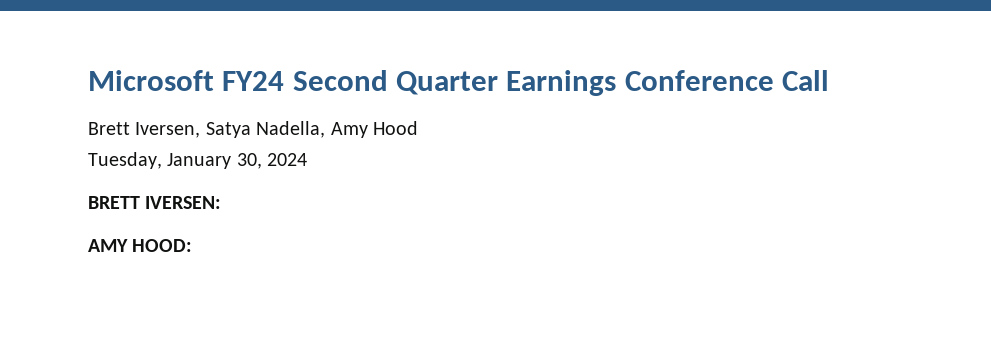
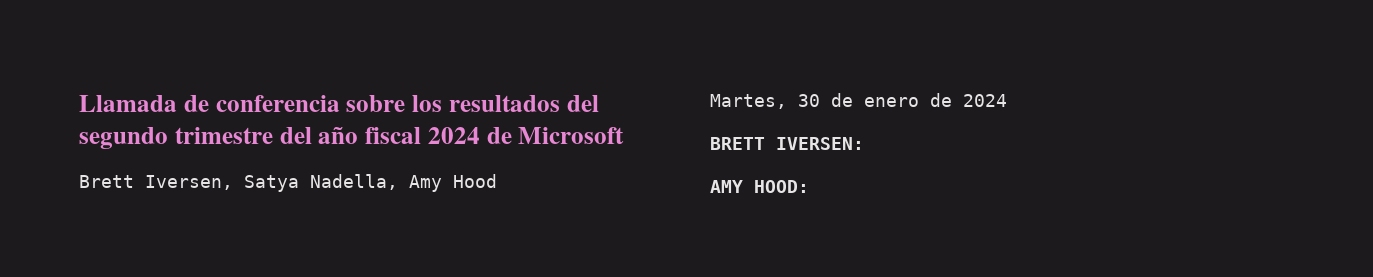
- Microsoft FY24 Second Quarter Earnings Conference Call
+ Llamada de conferencia sobre los resultados del segundo trimestre del año fiscal 2024 de Microsoft
- Tuesday, January 30, 2024
+ Martes, 30 de enero de 2024

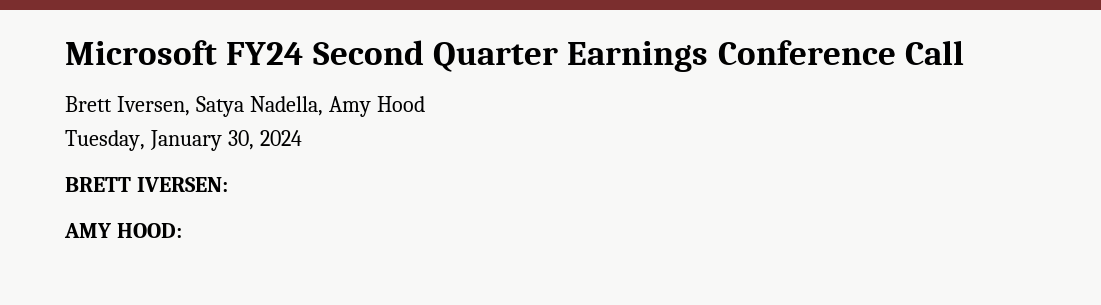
- Llamada de conferencia sobre los resultados del segundo trimestre del año fiscal 2024 de Microsoft
+ Microsoft FY24 Second Quarter Earnings Conference Call
- Martes, 30 de enero de 2024
+ Tuesday, January 30, 2024

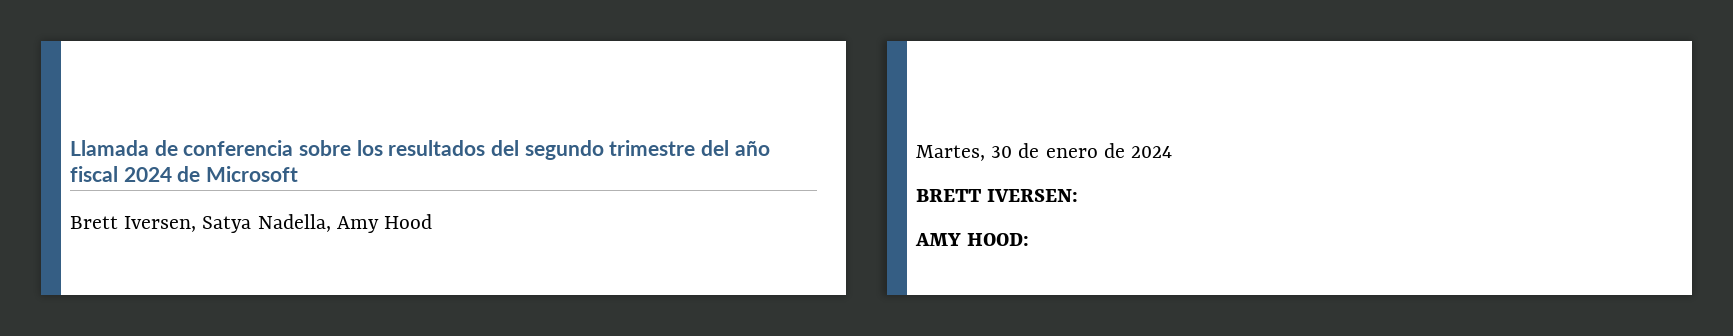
- Microsoft FY24 Second Quarter Earnings Conference Call
+ Llamada de conferencia sobre los resultados del segundo trimestre del año fiscal 2024 de Microsoft
- Tuesday, January 30, 2024
+ Martes, 30 de enero de 2024

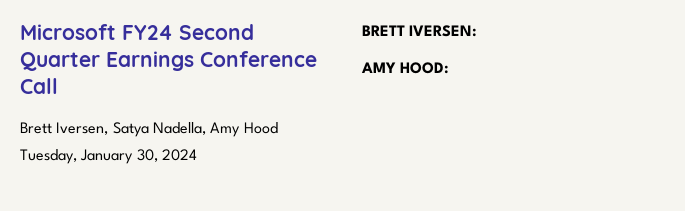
- Llamada de conferencia sobre los resultados del segundo trimestre del año fiscal 2024 de Microsoft
+ Microsoft FY24 Second Quarter Earnings Conference Call
- Martes, 30 de enero de 2024
+ Tuesday, January 30, 2024

